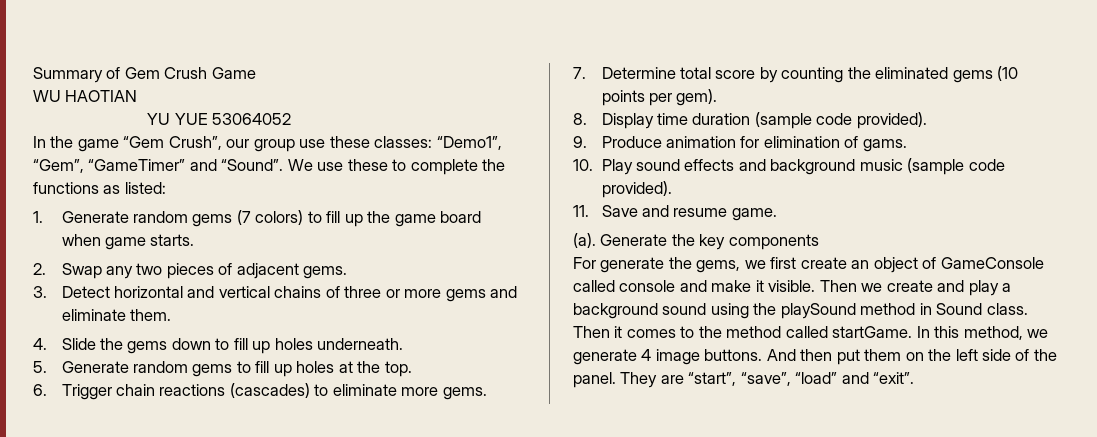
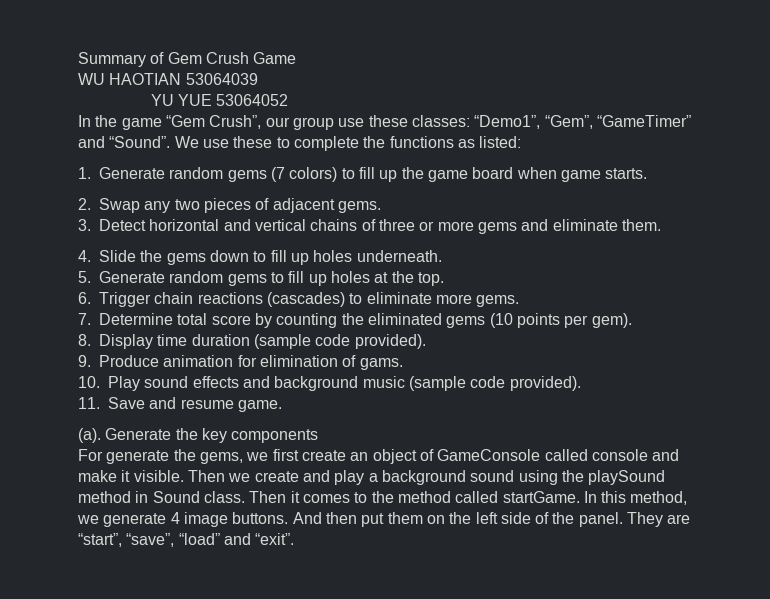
- WU HAOTIAN
+ WU HAOTIAN 53064039

